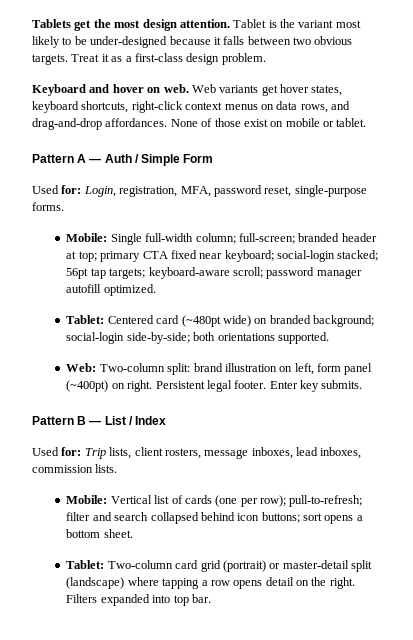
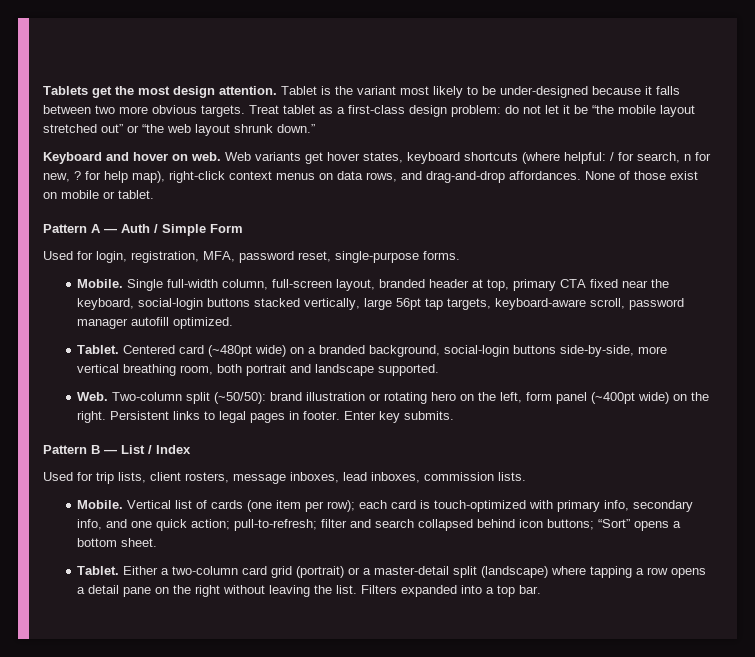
- Tablet is the variant most likely to be under-designed because it falls between two obvious targets.
+ Tablet is the variant most likely to be under-designed because it falls between two more obvious targets.
- Treat it as a first-class design problem.
+ Treat tablet as a first-class design problem: do not let it be “the mobile layout stretched out” or “the web layout shrunk down.”
- Web variants get hover states, keyboard shortcuts, right-click context menus on data rows, and drag-and-drop affordances.
+ Web variants get hover states, keyboard shortcuts (where helpful: / for search, n for new, ? for help map), right-click context menus on data rows, and drag-and-drop affordances.
- Used for: Login, registration, MFA, password reset, single-purpose forms.
+ Used for login, registration, MFA, password reset, single-purpose forms.
- Mobile: Single full-width column; full-screen; branded header at top; primary CTA fixed near keyboard; social-login stacked; 56pt tap targets; keyboard-aware scroll; password manager autofill optimized.
+ Mobile. Single full-width column, full-screen layout, branded header at top, primary CTA fixed near the keyboard, social-login buttons stacked vertically, large 56pt tap targets, keyboard-aware scroll, password manager autofill optimized.
- Tablet: Centered card (~480pt wide) on branded background; social-login side-by-side; both orientations supported.
- Web: Two-column split: brand illustration on left, form panel (~400pt) on right. Persistent legal footer.
+ Tablet. Centered card (~480pt wide) on a branded background, social-login buttons side-by-side, more vertical breathing room, both portrait and landscape supported.
+ Web. Two-column split (~50/50): brand illustration or rotating hero on the left, form panel (~400pt wide) on the right. Persistent links to legal pages in footer.
- Used for: Trip lists, client rosters, message inboxes, lead inboxes, commission lists.
+ Used for trip lists, client rosters, message inboxes, lead inboxes, commission lists.
- Mobile: Vertical list of cards (one per row); pull-to-refresh; filter and search collapsed behind icon buttons; sort opens a bottom sheet.
+ Mobile. Vertical list of cards (one item per row); each card is touch-optimized with primary info, secondary info, and one quick action; pull-to-refresh; filter and search collapsed behind icon buttons; “Sort” opens a bottom sheet.
- Tablet: Two-column card grid (portrait) or master-detail split (landscape) where tapping a row opens detail on the right.
+ Tablet. Either a two-column card grid (portrait) or a master-detail split (landscape) where tapping a row opens a detail pane on the right without leaving the list.
- Filters expanded into top bar.
+ Filters expanded into a top bar.

